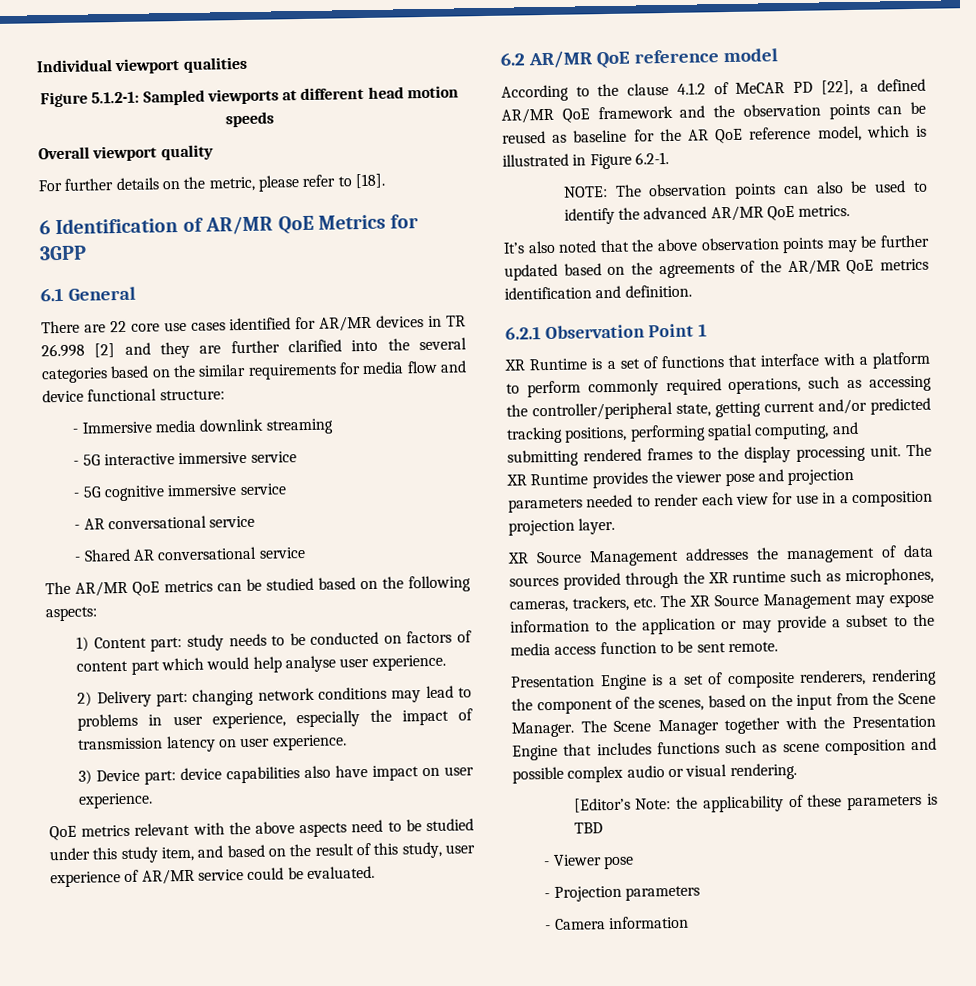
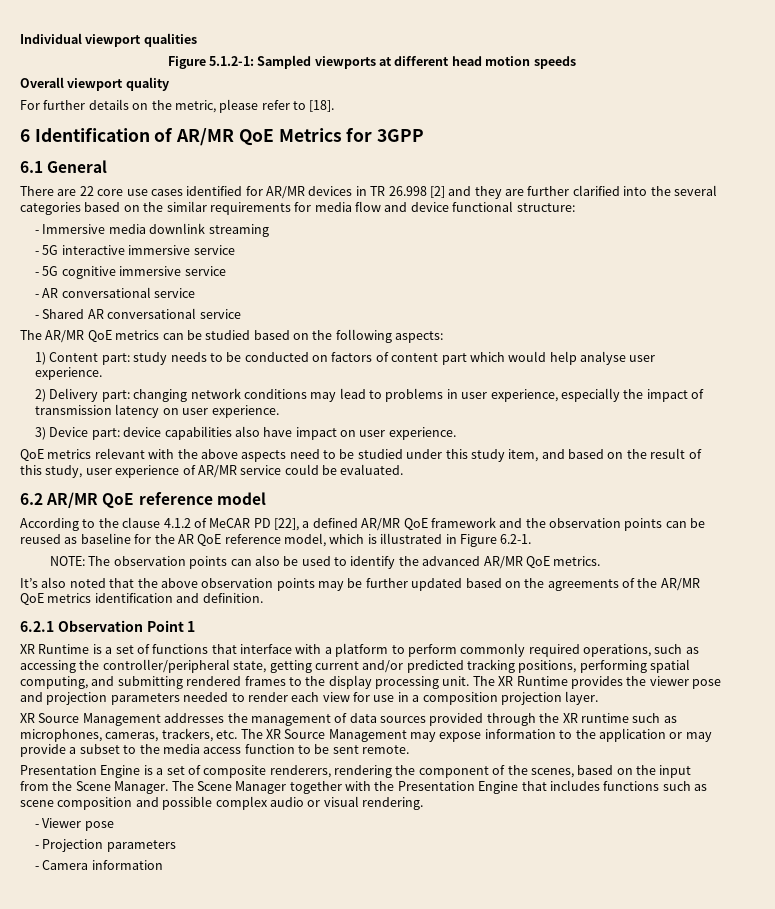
- [Editor’s Note: the applicability of these parameters is TBD

